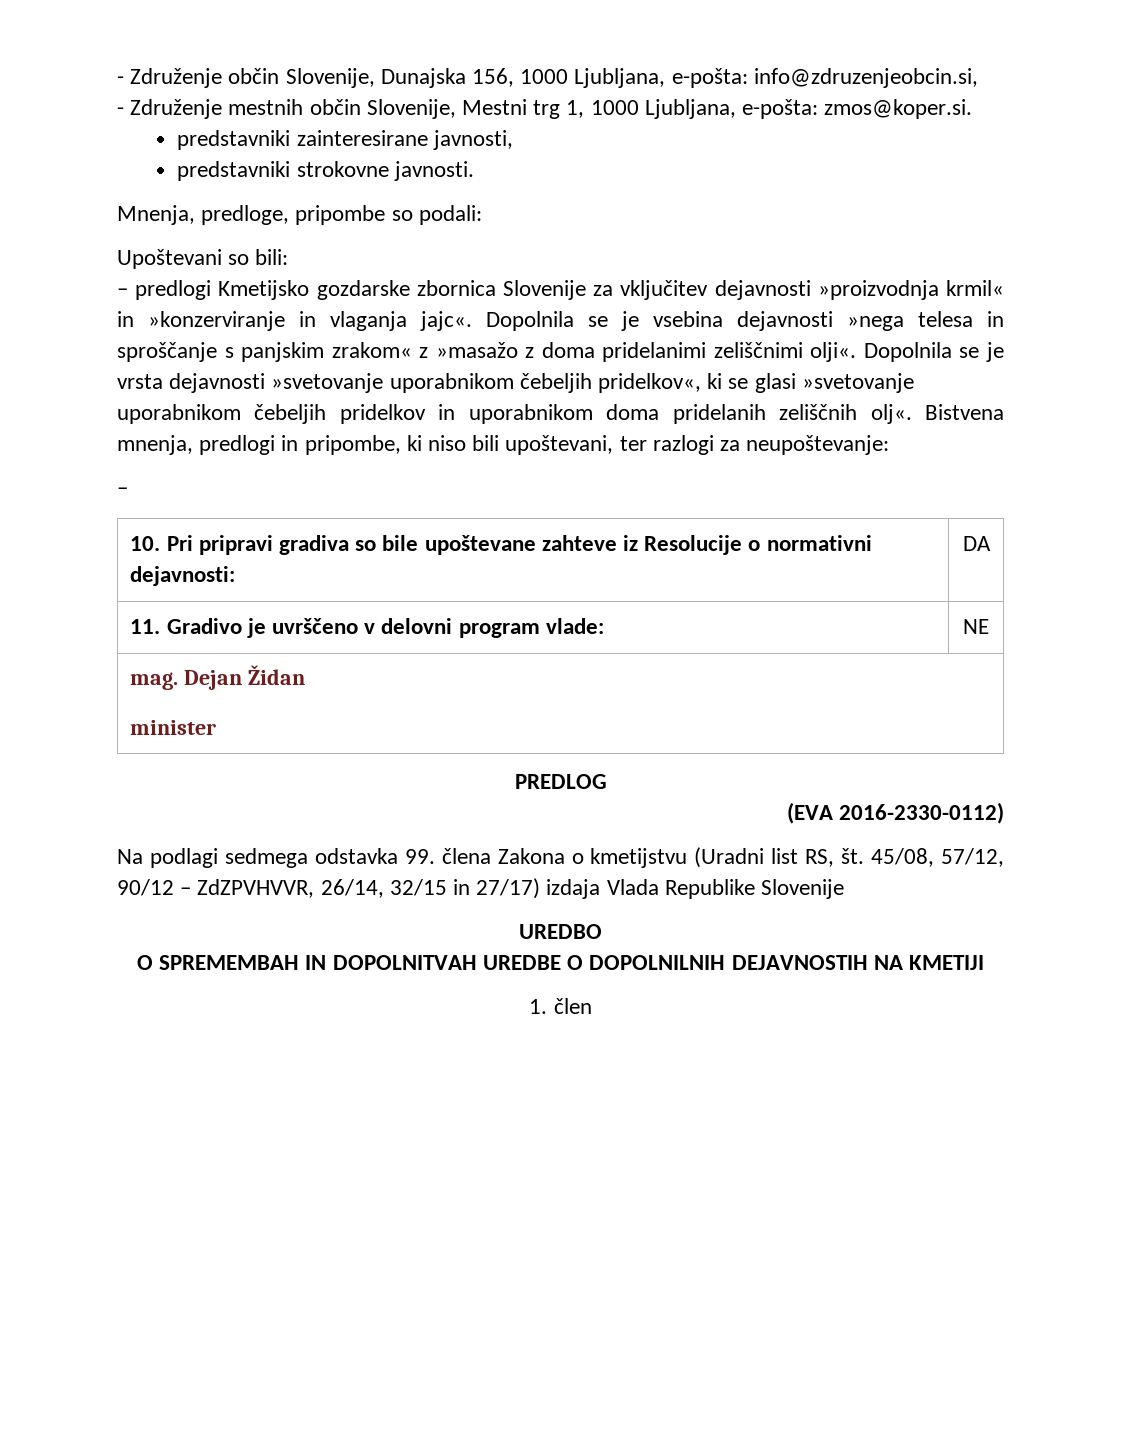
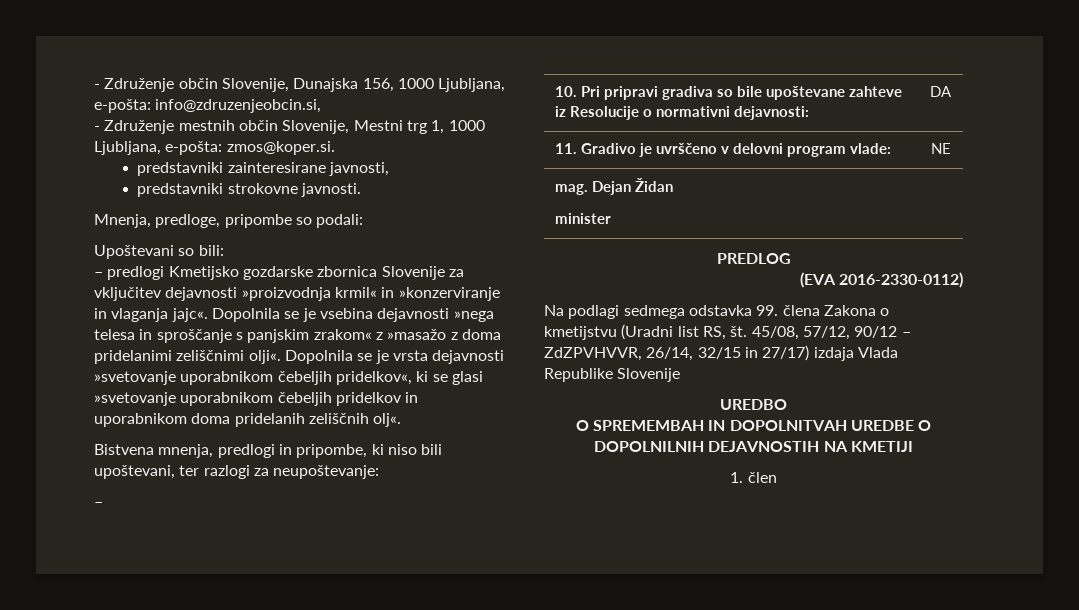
- Dopolnila se je vrsta dejavnosti »svetovanje uporabnikom čebeljih pridelkov«, ki se glasi »svetovanje uporabnikom čebeljih pridelkov in uporabnikom doma pridelanih zeliščnih olj«. Bistvena mnenja, predlogi in pripombe, ki niso bili upoštevani, ter razlogi za neupoštevanje:
+ Dopolnila se je vrsta dejavnosti »svetovanje uporabnikom čebeljih pridelkov«, ki se glasi »svetovanje uporabnikom čebeljih pridelkov in uporabnikom doma pridelanih zeliščnih olj«.
+ Bistvena mnenja, predlogi in pripombe, ki niso bili upoštevani, ter razlogi za neupoštevanje:

